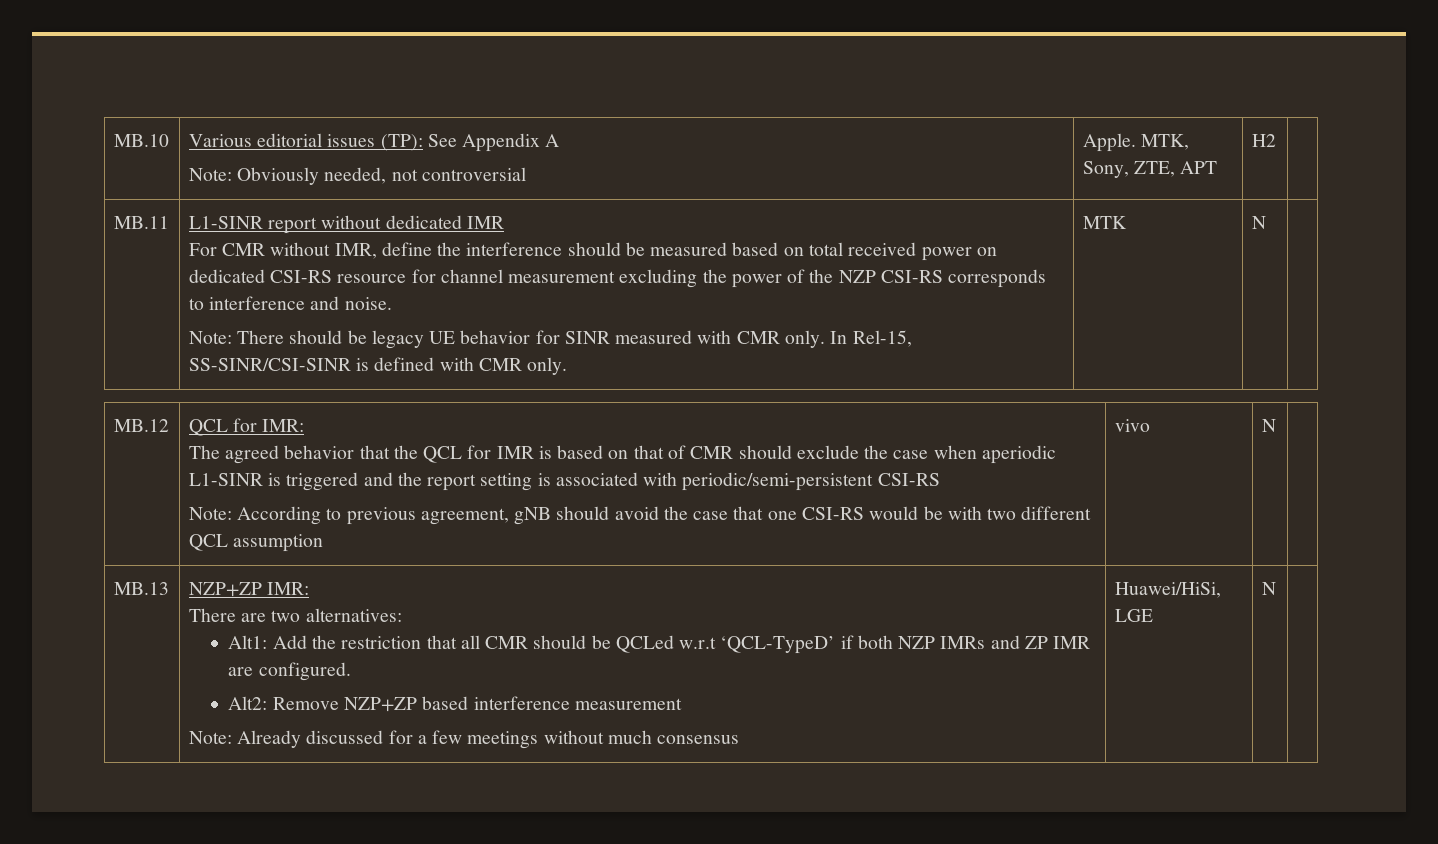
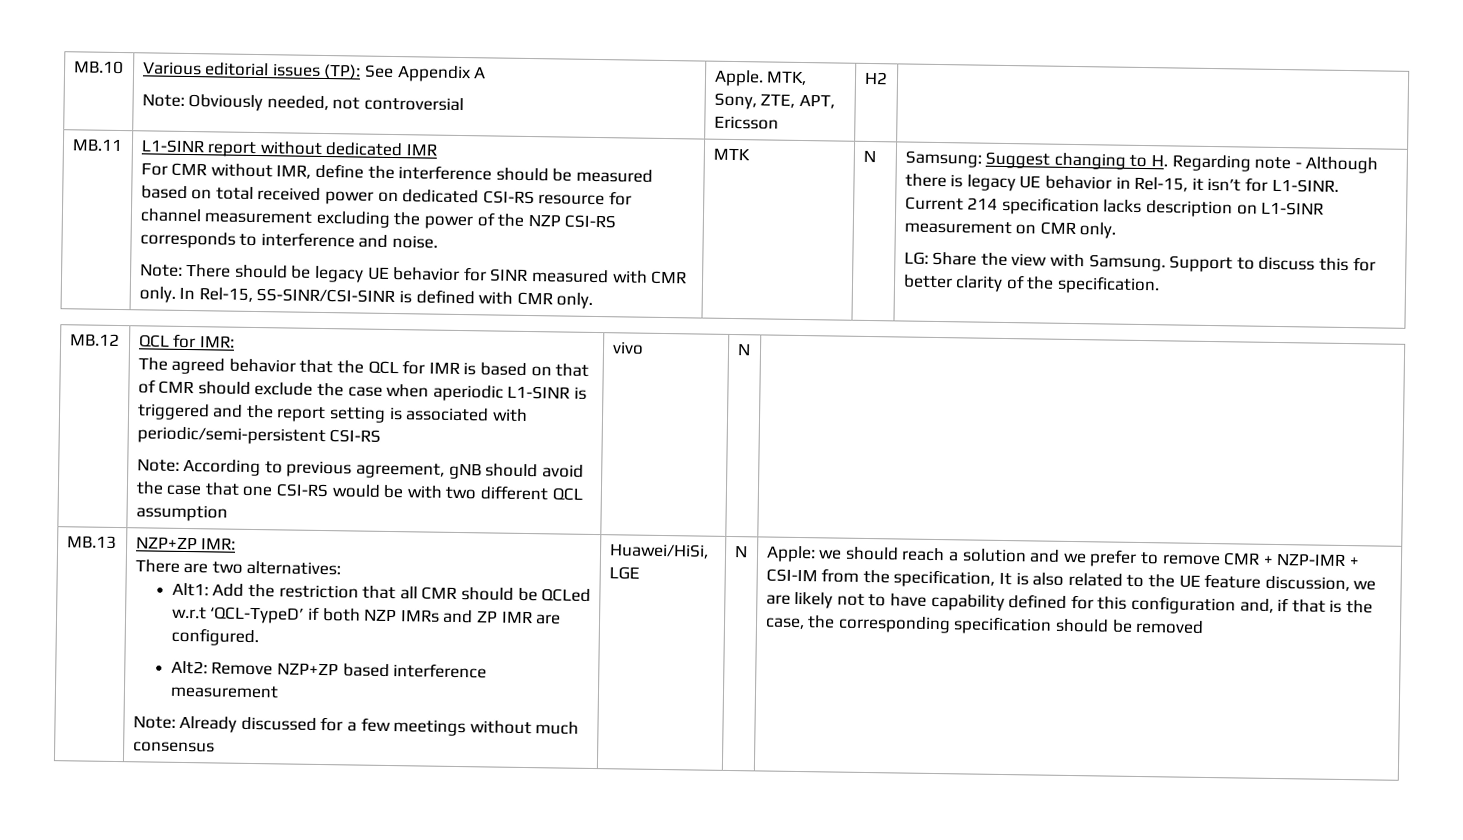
  MB.10 | Various editorial issues (TP): See Appendix A
- Note: Obviously needed, not controversial | Apple. MTK, Sony, ZTE, APT | H2 |
+ Note: Obviously needed, not controversial | Apple. MTK, Sony, ZTE, APT, Ericsson | H2 |
+ Samsung: Suggest changing to H. Regarding note - Although there is legacy UE behavior in Rel-15, it isn’t for L1-SINR. Current 214 specification lacks description on L1-SINR measurement on CMR only.
+ LG: Share the view with Samsung. Support to discuss this for better clarity of the specification.
+ Apple: we should reach a solution and we prefer to remove CMR + NZP-IMR + CSI-IM from the specification, It is also related to the UE feature discussion, we are likely not to have capability defined for this configuration and, if that is the case, the corresponding specification should be removed

